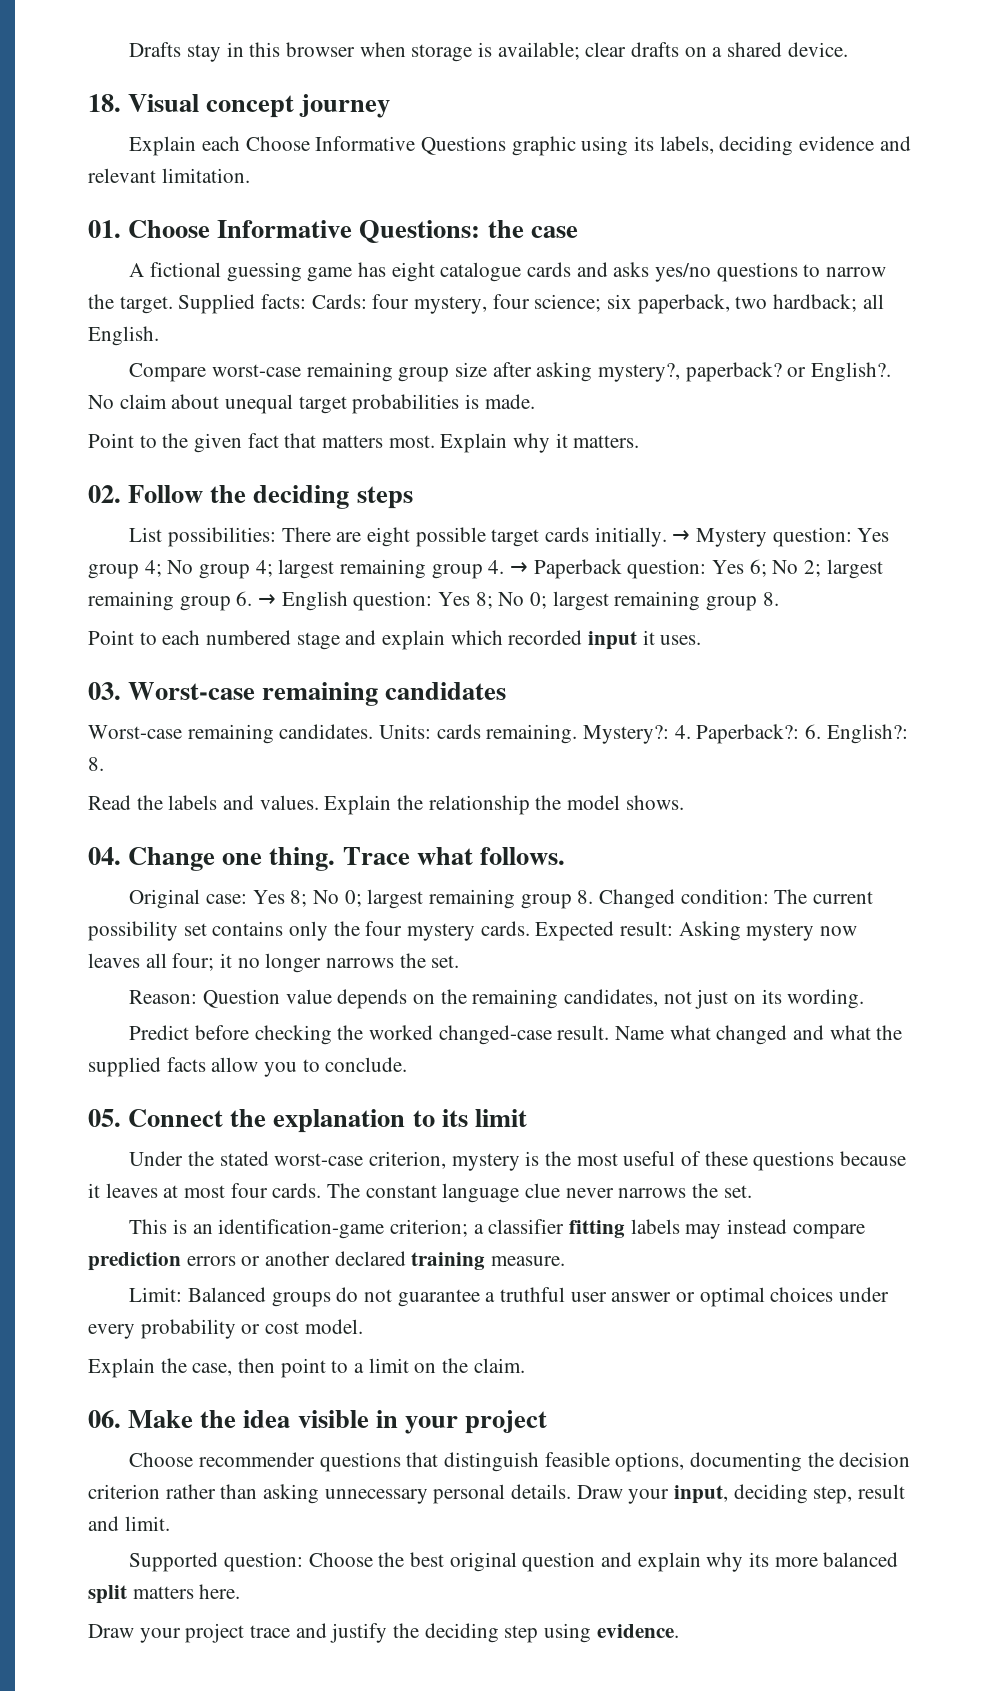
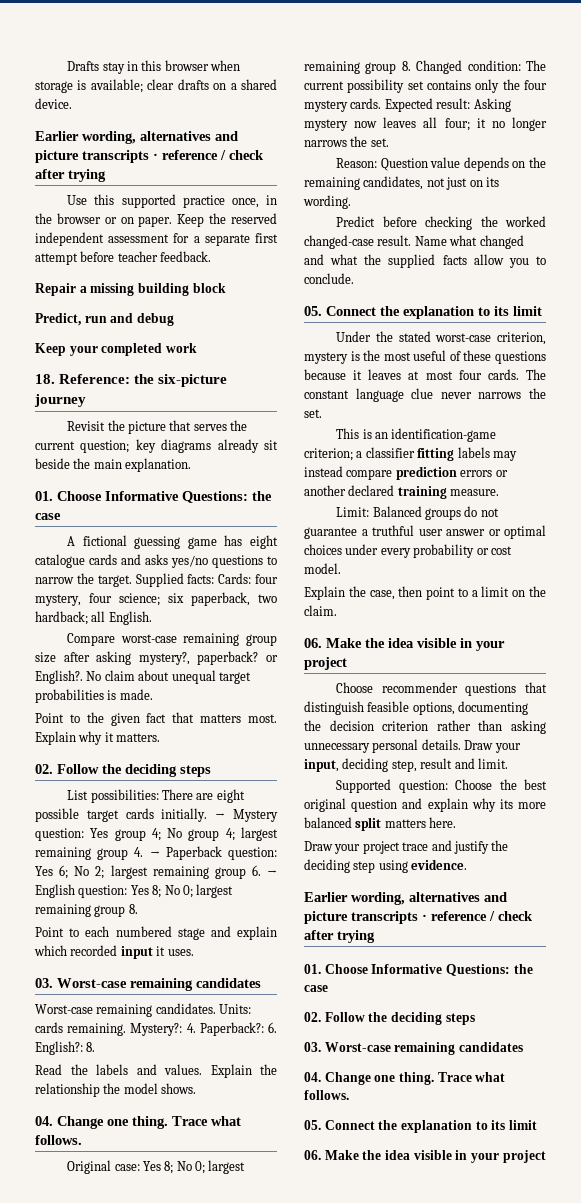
  Drafts stay in this browser when storage is available; clear drafts on a shared device.
- 18. Visual concept journey
- Explain each Choose Informative Questions graphic using its labels, deciding evidence and relevant limitation.
+ Earlier wording, alternatives and picture transcripts · reference / check after trying
+ Use this supported practice once, in the browser or on paper. Keep the reserved independent assessment for a separate first attempt before teacher feedback.
+ Repair a missing building block
+ Predict, run and debug
+ Keep your completed work
+ 18. Reference: the six-picture journey
+ Revisit the picture that serves the current question; key diagrams already sit beside the main explanation.
  Draw your project trace and justify the deciding step using evidence.
+ Earlier wording, alternatives and picture transcripts · reference / check after trying
+ 01. Choose Informative Questions: the case
+ 02. Follow the deciding steps
+ 03. Worst-case remaining candidates
+ 04. Change one thing. Trace what follows.
+ 05. Connect the explanation to its limit
+ 06. Make the idea visible in your project

